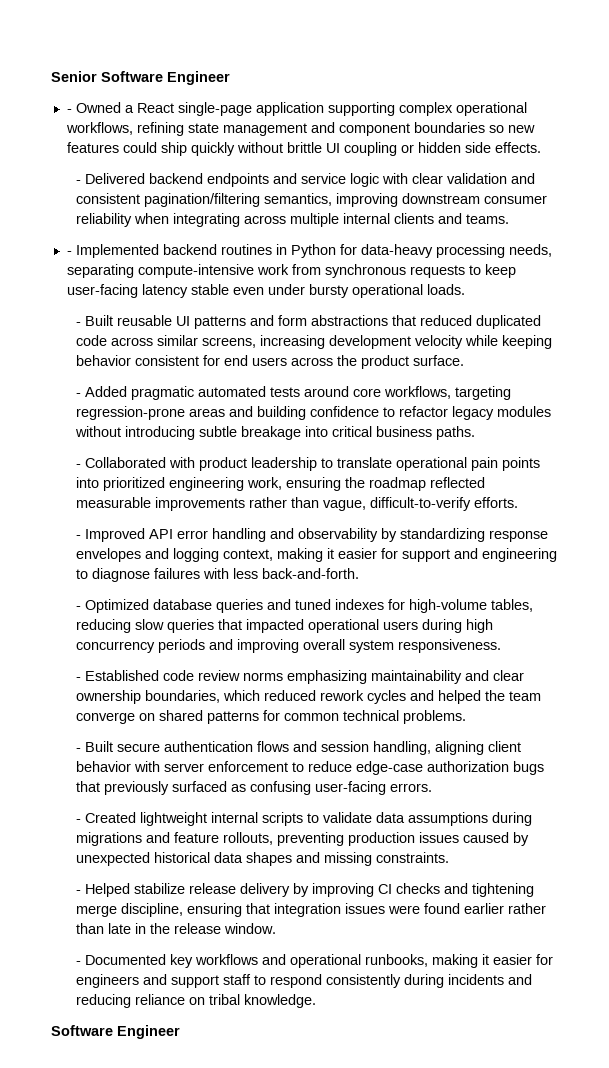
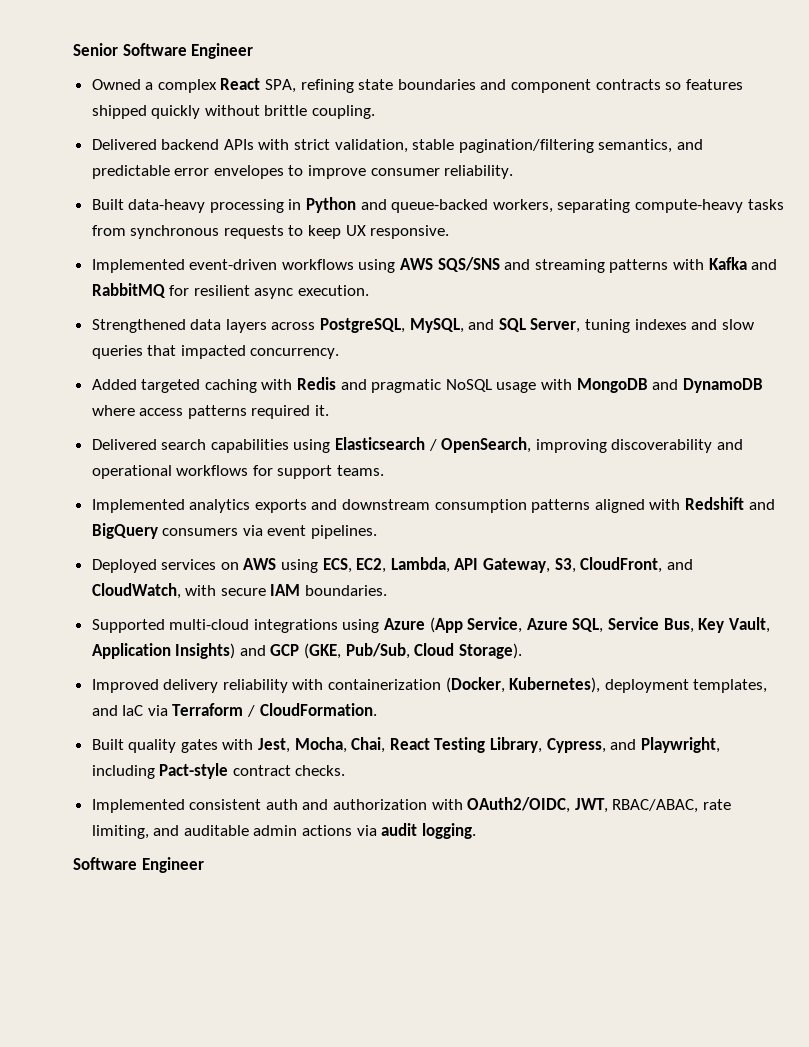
- - Owned a React single-page application supporting complex operational workflows, refining state management and component boundaries so new features could ship quickly without brittle UI coupling or hidden side effects.
- - Delivered backend endpoints and service logic with clear validation and consistent pagination/filtering semantics, improving downstream consumer reliability when integrating across multiple internal clients and teams.
- - Implemented backend routines in Python for data-heavy processing needs, separating compute-intensive work from synchronous requests to keep user-facing latency stable even under bursty operational loads.
- - Built reusable UI patterns and form abstractions that reduced duplicated code across similar screens, increasing development velocity while keeping behavior consistent for end users across the product surface.
- - Added pragmatic automated tests around core workflows, targeting regression-prone areas and building confidence to refactor legacy modules without introducing subtle breakage into critical business paths.
- - Collaborated with product leadership to translate operational pain points into prioritized engineering work, ensuring the roadmap reflected measurable improvements rather than vague, difficult-to-verify efforts.
- - Improved API error handling and observability by standardizing response envelopes and logging context, making it easier for support and engineering to diagnose failures with less back-and-forth.
- - Optimized database queries and tuned indexes for high-volume tables, reducing slow queries that impacted operational users during high concurrency periods and improving overall system responsiveness.
- - Established code review norms emphasizing maintainability and clear ownership boundaries, which reduced rework cycles and helped the team converge on shared patterns for common technical problems.
- - Built secure authentication flows and session handling, aligning client behavior with server enforcement to reduce edge-case authorization bugs that previously surfaced as confusing user-facing errors.
- - Created lightweight internal scripts to validate data assumptions during migrations and feature rollouts, preventing production issues caused by unexpected historical data shapes and missing constraints.
- - Helped stabilize release delivery by improving CI checks and tightening merge discipline, ensuring that integration issues were found earlier rather than late in the release window.
- - Documented key workflows and operational runbooks, making it easier for engineers and support staff to respond consistently during incidents and reducing reliance on tribal knowledge.
+ Owned a complex React SPA, refining state boundaries and component contracts so features shipped quickly without brittle coupling.
+ Delivered backend APIs with strict validation, stable pagination/filtering semantics, and predictable error envelopes to improve consumer reliability.
+ Built data-heavy processing in Python and queue-backed workers, separating compute-heavy tasks from synchronous requests to keep UX responsive.
+ Implemented event-driven workflows using AWS SQS/SNS and streaming patterns with Kafka and RabbitMQ for resilient async execution.
+ Strengthened data layers across PostgreSQL, MySQL, and SQL Server, tuning indexes and slow queries that impacted concurrency.
+ Added targeted caching with Redis and pragmatic NoSQL usage with MongoDB and DynamoDB where access patterns required it.
+ Delivered search capabilities using Elasticsearch / OpenSearch, improving discoverability and operational workflows for support teams.
+ Implemented analytics exports and downstream consumption patterns aligned with Redshift and BigQuery consumers via event pipelines.
+ Deployed services on AWS using ECS, EC2, Lambda, API Gateway, S3, CloudFront, and CloudWatch, with secure IAM boundaries.
+ Supported multi-cloud integrations using Azure (App Service, Azure SQL, Service Bus, Key Vault, Application Insights) and GCP (GKE, Pub/Sub, Cloud Storage).
+ Improved delivery reliability with containerization (Docker, Kubernetes), deployment templates, and IaC via Terraform / CloudFormation.
+ Built quality gates with Jest, Mocha, Chai, React Testing Library, Cypress, and Playwright, including Pact-style contract checks.
+ Implemented consistent auth and authorization with OAuth2/OIDC, JWT, RBAC/ABAC, rate limiting, and auditable admin actions via audit logging.

